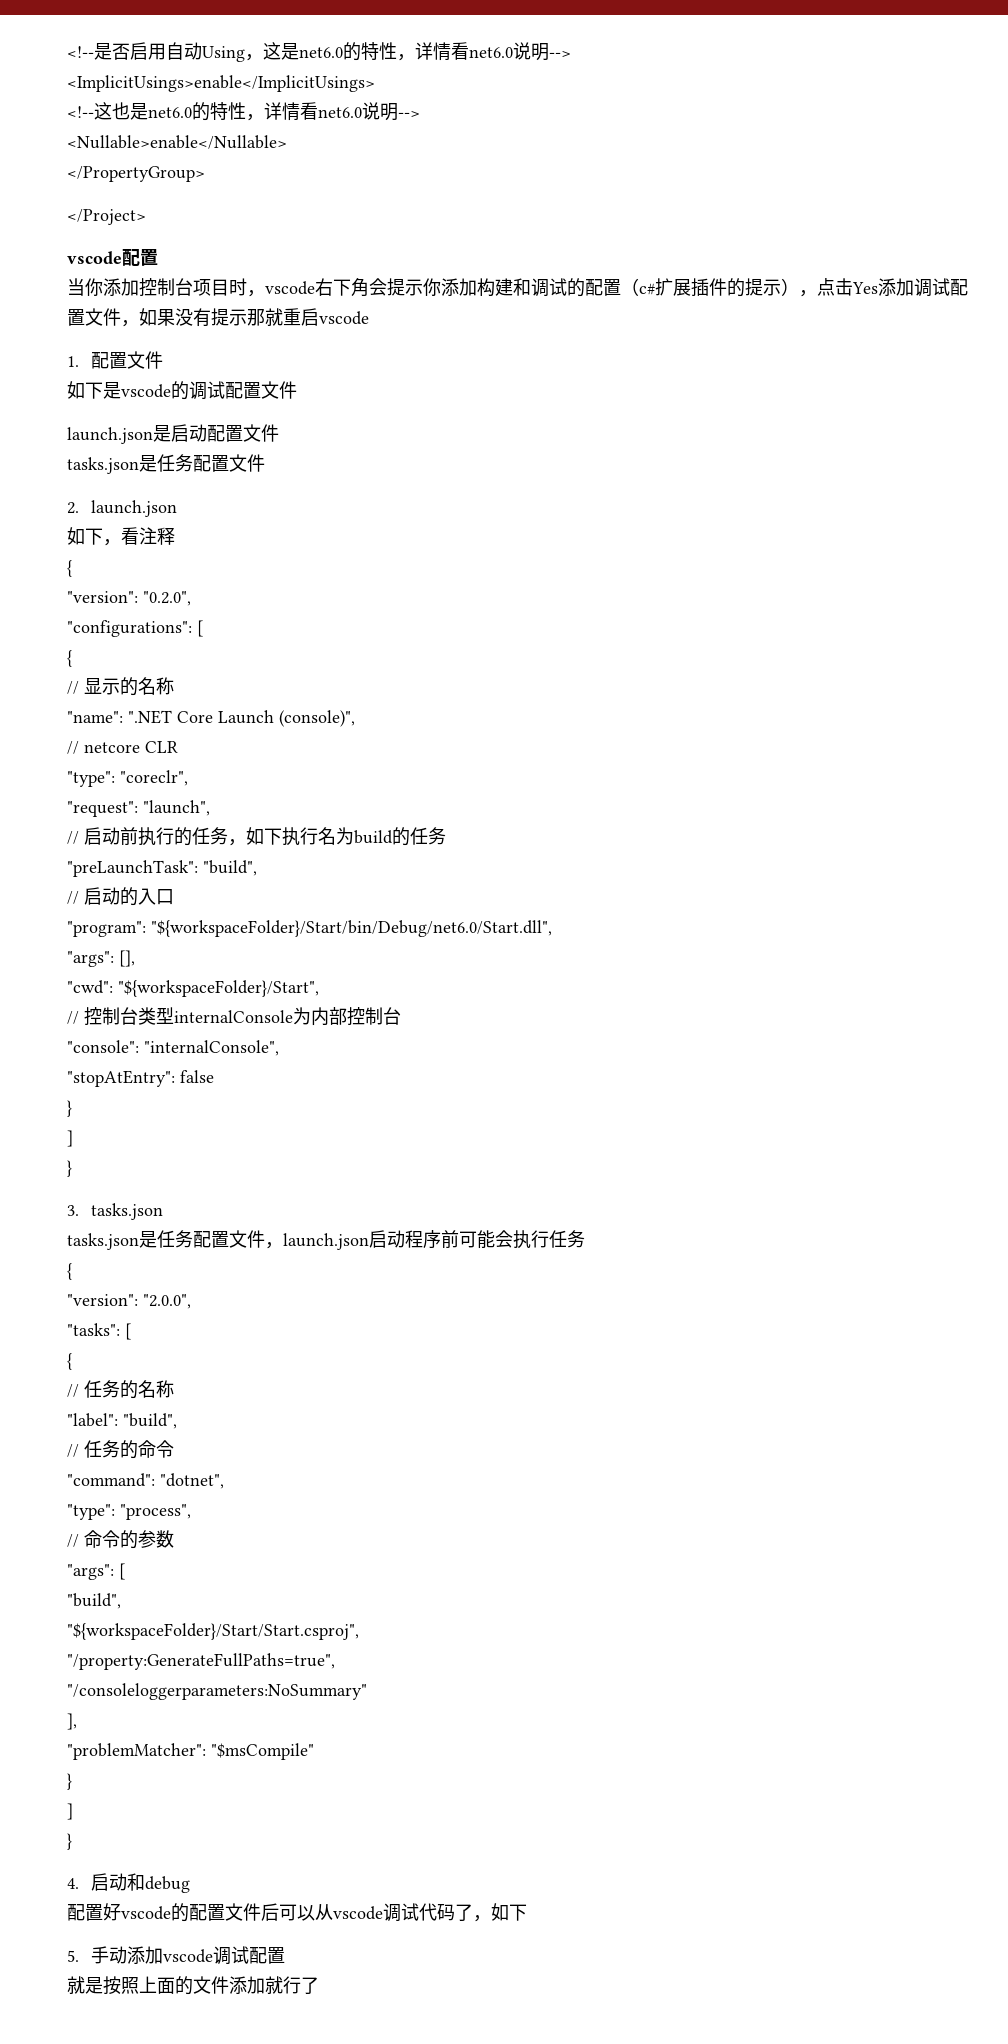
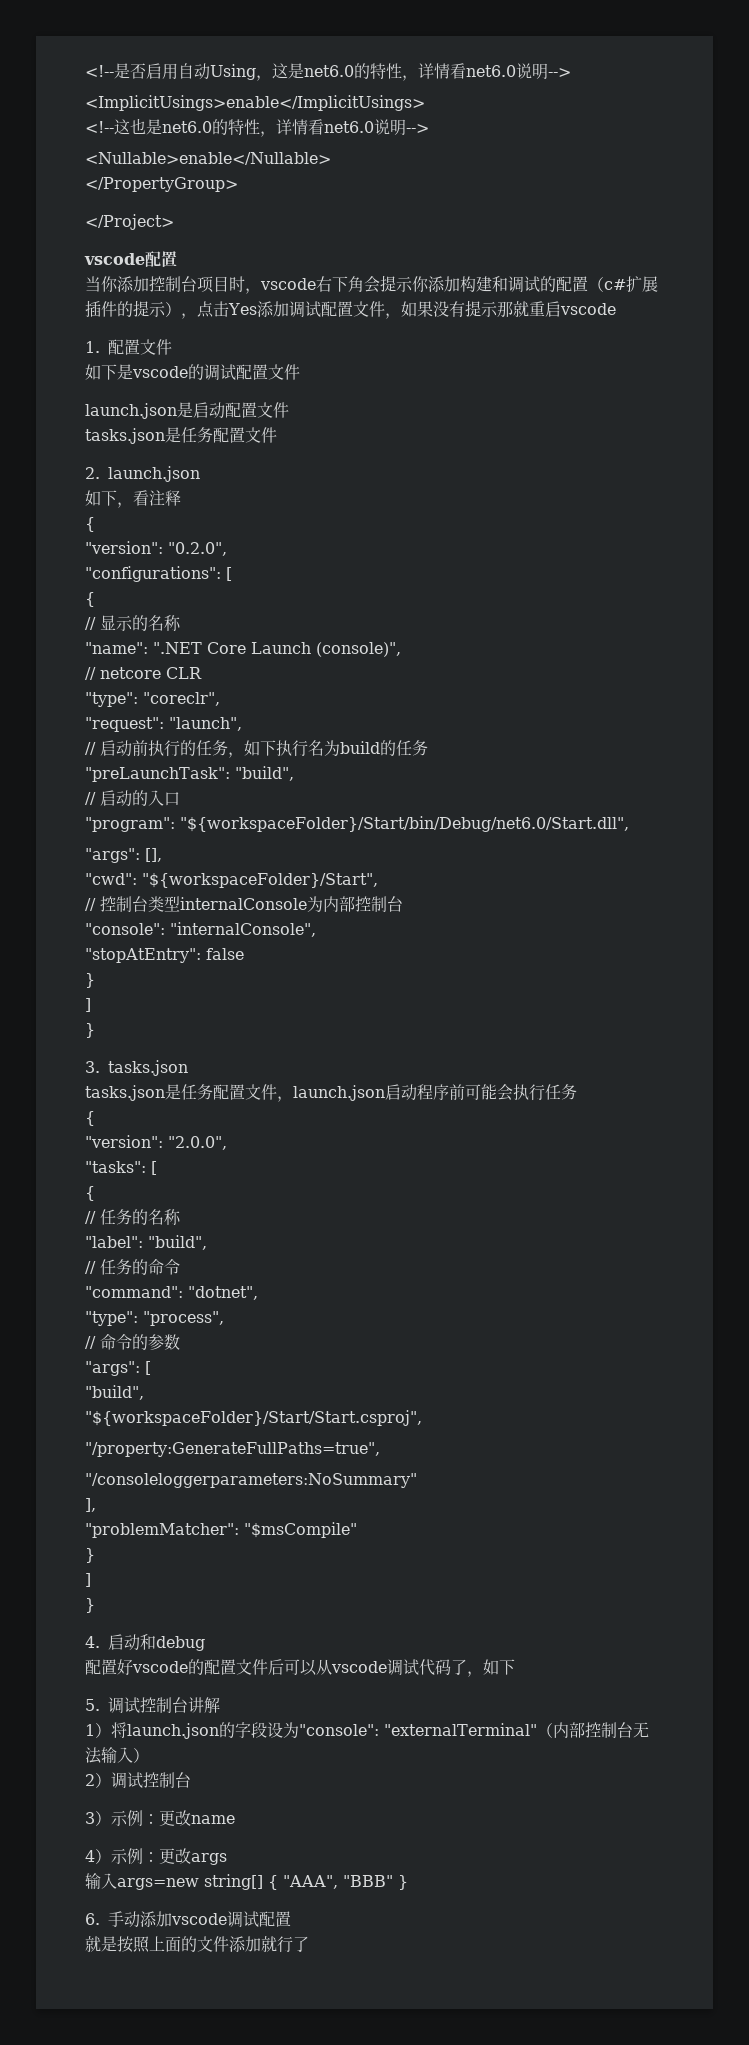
- 5.手动添加vscode调试配置
+ 5.调试控制台讲解
+ 1）将launch.json的字段设为"console": "externalTerminal"（内部控制台无法输入）
+ 2）调试控制台
+ 3）示例：更改name
+ 4）示例：更改args
+ 输入args=new string[] { "AAA", "BBB" }
+ 6.手动添加vscode调试配置

